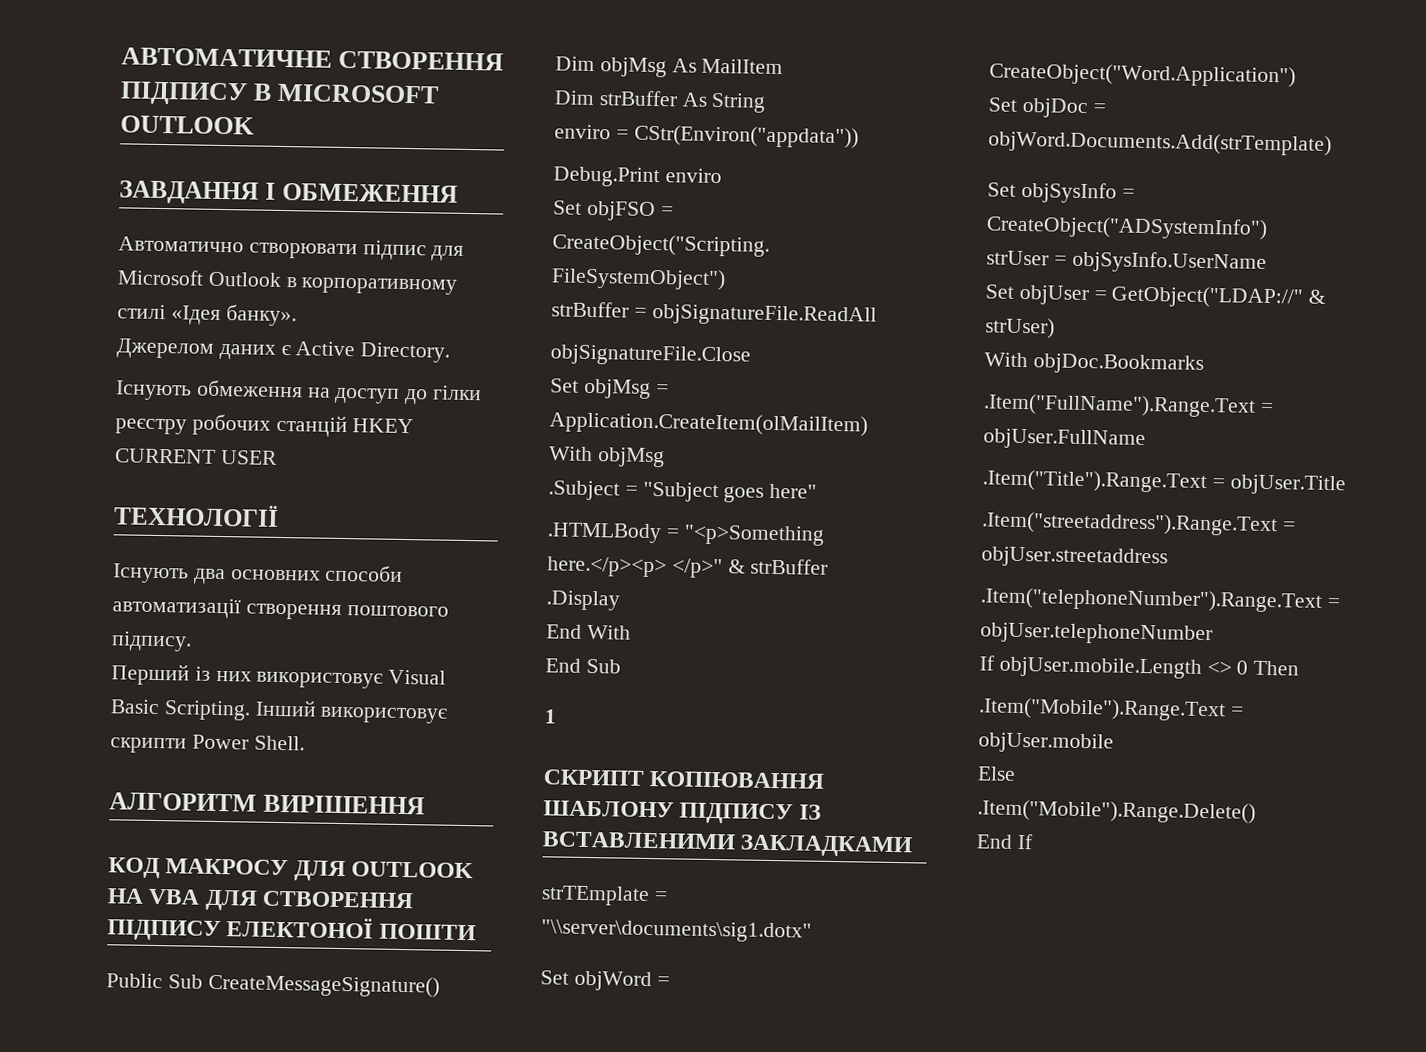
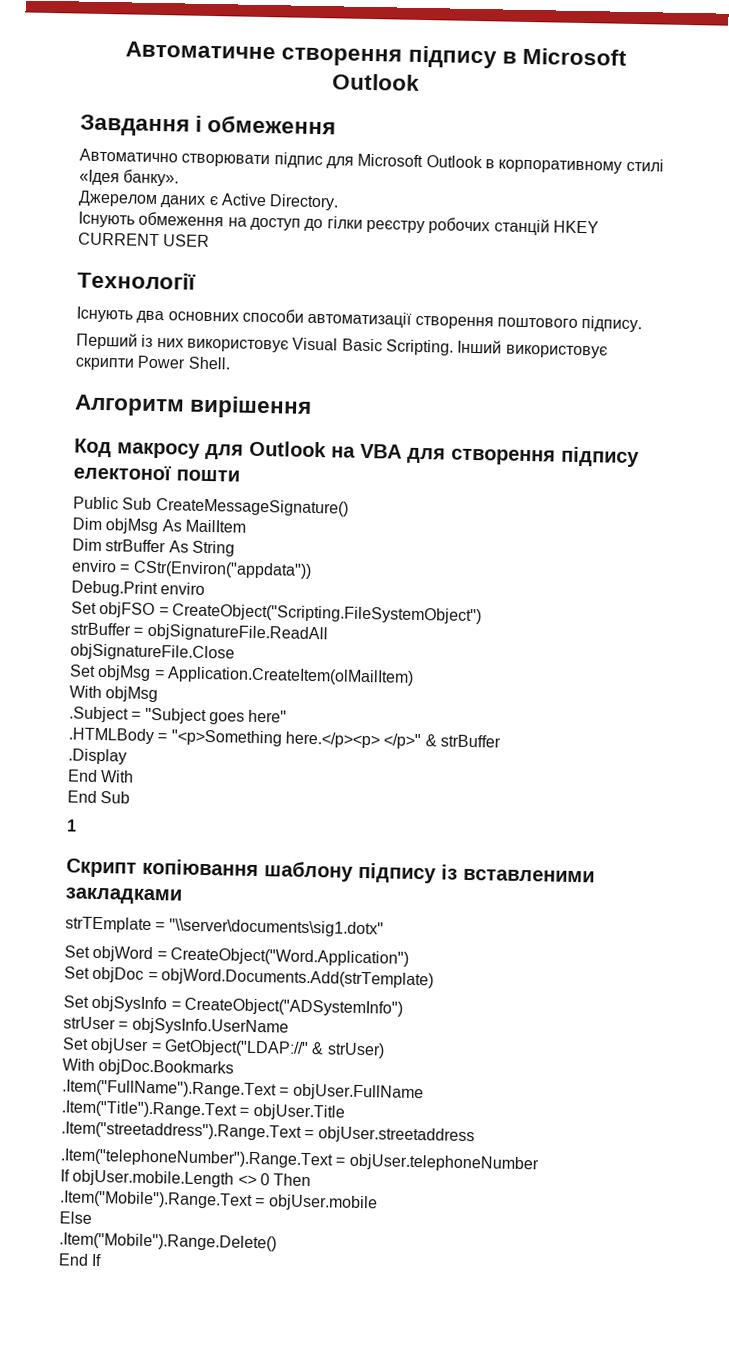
- АВТОМАТИЧНЕ СТВОРЕННЯ ПІДПИСУ В MICROSOFT OUTLOOK
- ЗАВДАННЯ І ОБМЕЖЕННЯ
+ Автоматичне створення підпису в Microsoft Outlook
+ Завдання і обмеження
- ТЕХНОЛОГІЇ
+ Технології
- АЛГОРИТМ ВИРІШЕННЯ
- КОД МАКРОСУ ДЛЯ OUTLOOK НА VBA ДЛЯ СТВОРЕННЯ ПІДПИСУ ЕЛЕКТОНОЇ ПОШТИ
+ Алгоритм вирішення
+ Код макросу для Outlook на VBA для створення підпису електоної пошти
- СКРИПТ КОПІЮВАННЯ ШАБЛОНУ ПІДПИСУ ІЗ ВСТАВЛЕНИМИ ЗАКЛАДКАМИ
+ Скрипт копіювання шаблону підпису із вставленими закладками

